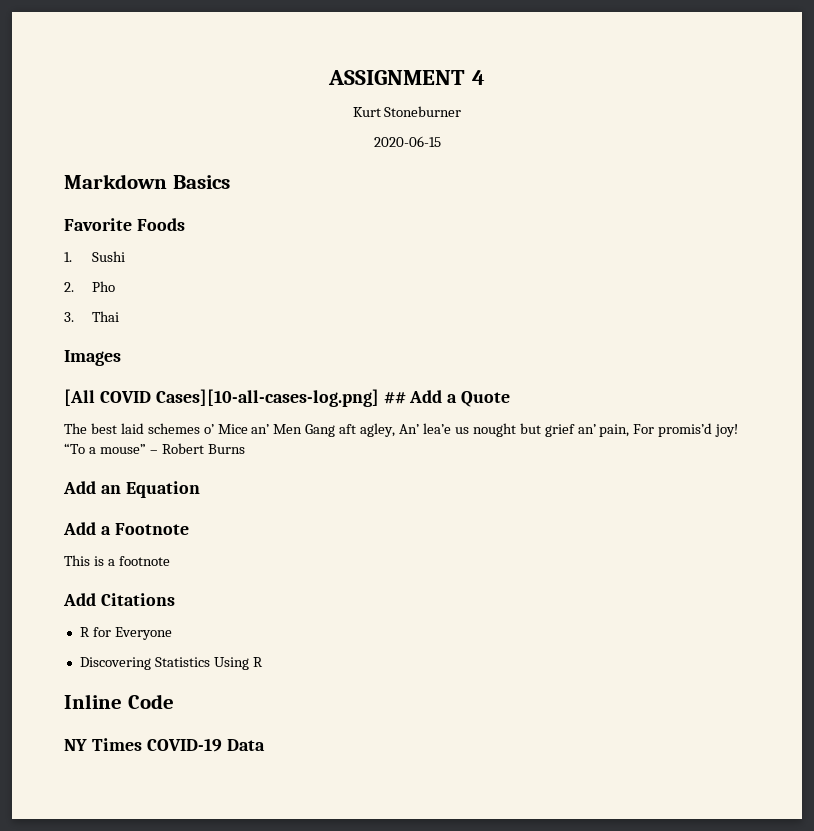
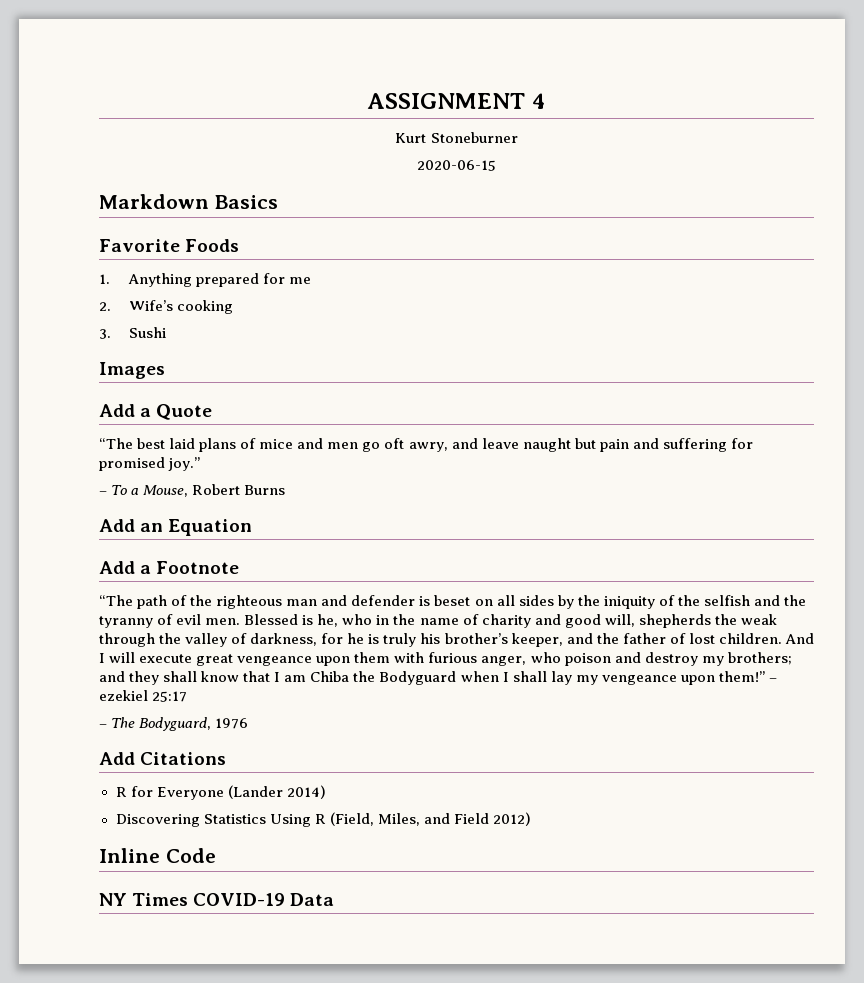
- 1. Sushi
+ 1. Anything prepared for me
- 2. Pho
+ 2. Wife’s cooking
- 3. Thai
+ 3. Sushi
- [All COVID Cases][10-all-cases-log.png] ## Add a Quote
+ Add a Quote
- The best laid schemes o’ Mice an’ Men Gang aft agley, An’ lea’e us nought but grief an’ pain, For promis’d joy! “To a mouse” – Robert Burns
+ “The best laid plans of mice and men go oft awry, and leave naught but pain and suffering for promised joy.”
+ – To a Mouse, Robert Burns
- This is a footnote
+ “The path of the righteous man and defender is beset on all sides by the iniquity of the selfish and the tyranny of evil men. Blessed is he, who in the name of charity and good will, shepherds the weak through the valley of darkness, for he is truly his brother’s keeper, and the father of lost children. And I will execute great vengeance upon them with furious anger, who poison and destroy my brothers; and they shall know that I am Chiba the Bodyguard when I shall lay my vengeance upon them!” – ezekiel 25:17
+ – The Bodyguard, 1976
- R for Everyone
+ R for Everyone (Lander 2014)
- Discovering Statistics Using R
+ Discovering Statistics Using R (Field, Miles, and Field 2012)

